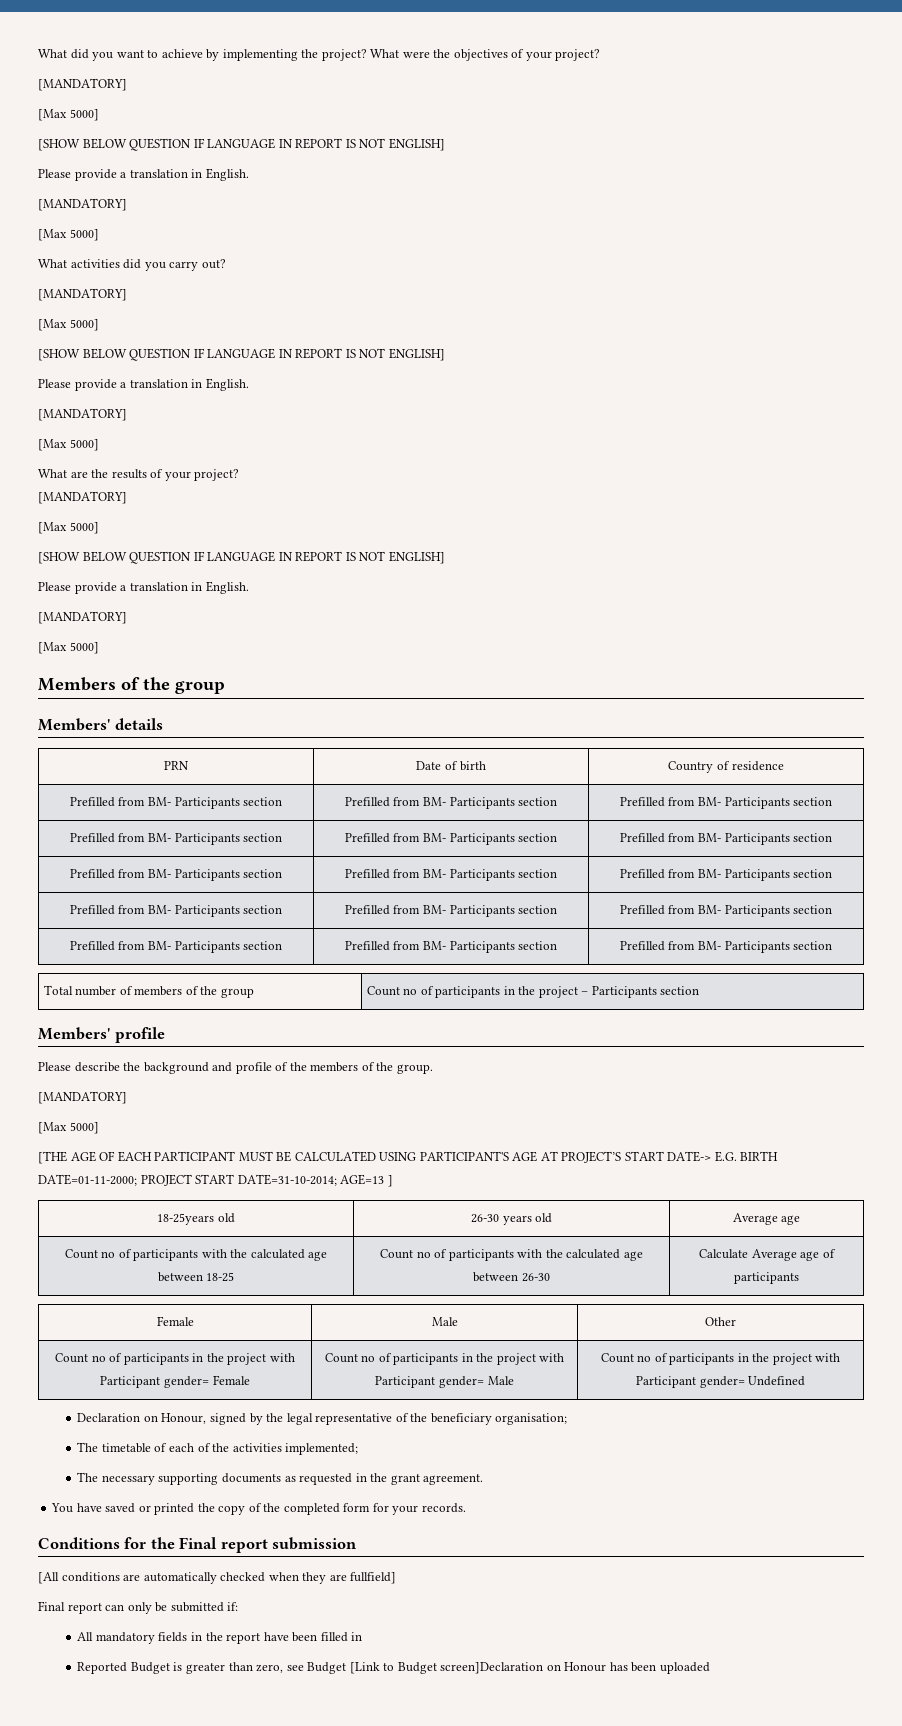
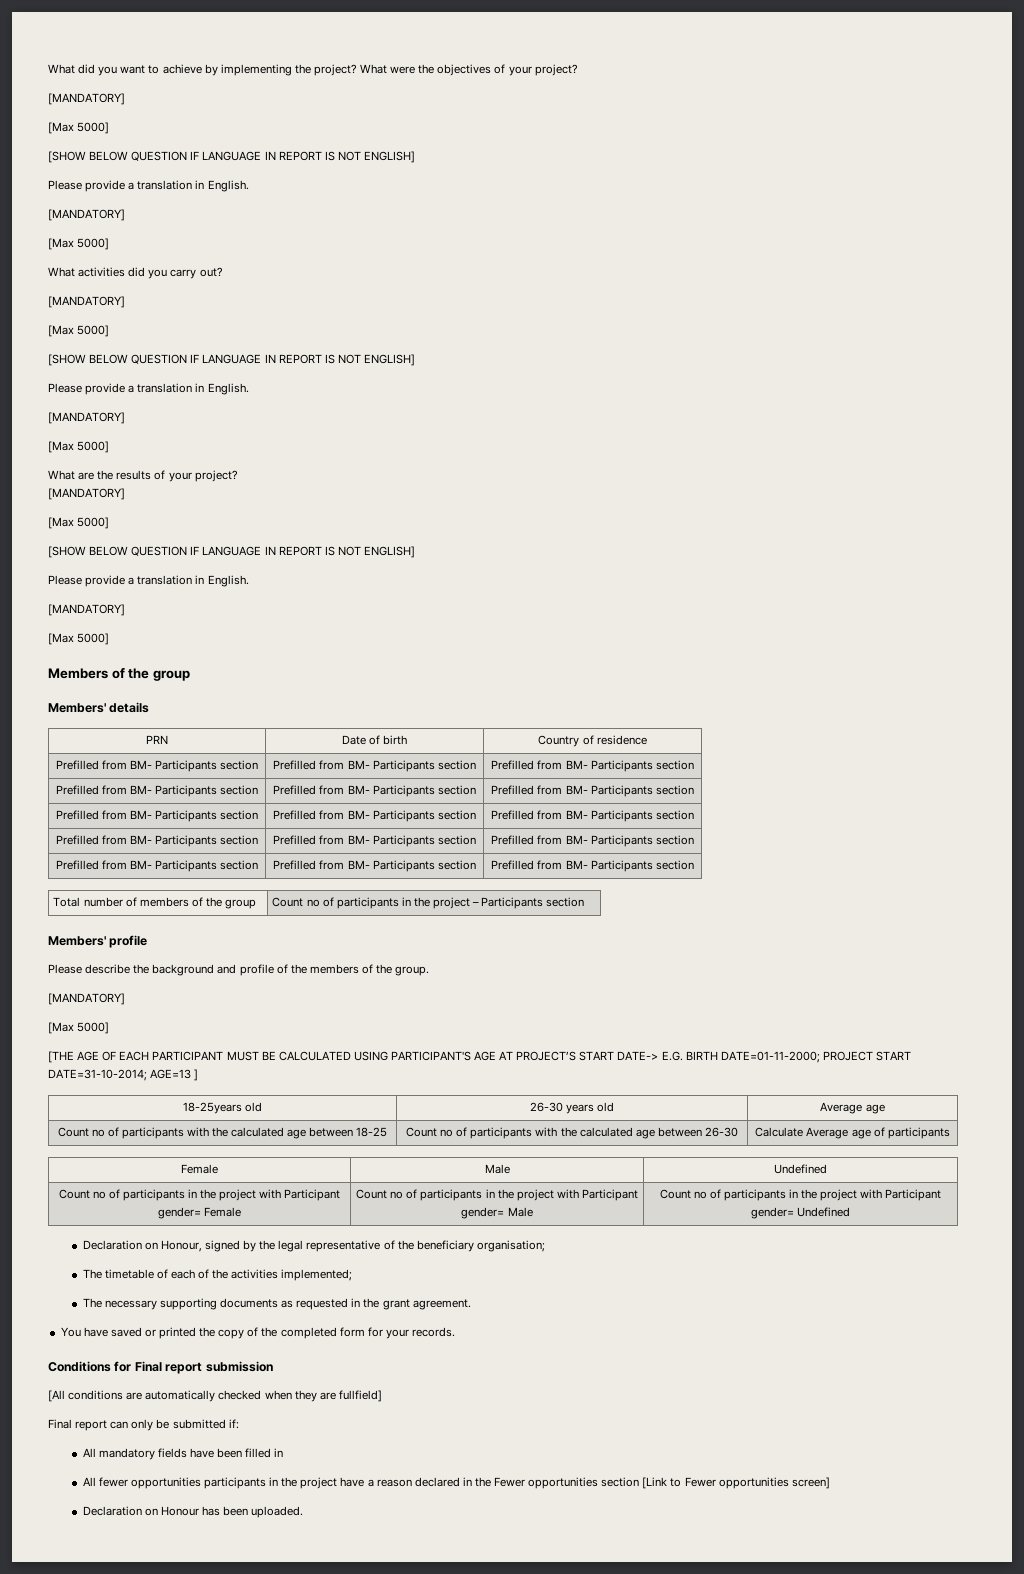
- Female | Male | Other
+ Female | Male | Undefined
- Conditions for the Final report submission
+ Conditions for Final report submission
- All mandatory fields in the report have been filled in
+ All mandatory fields have been filled in
- Reported Budget is greater than zero, see Budget [Link to Budget screen]Declaration on Honour has been uploaded
+ All fewer opportunities participants in the project have a reason declared in the Fewer opportunities section [Link to Fewer opportunities screen]
+ Declaration on Honour has been uploaded.

